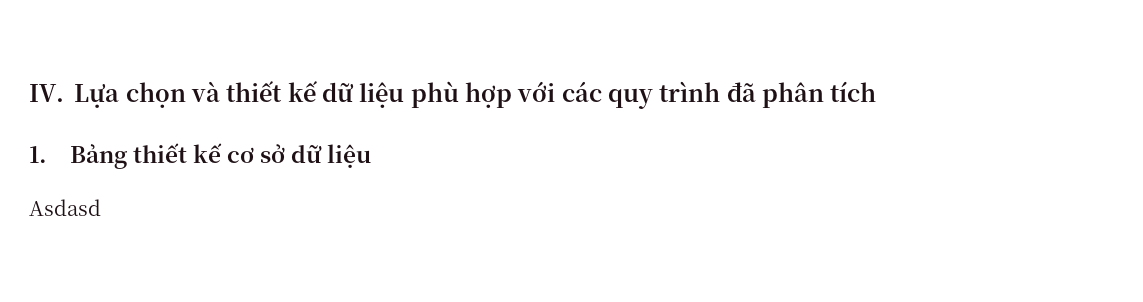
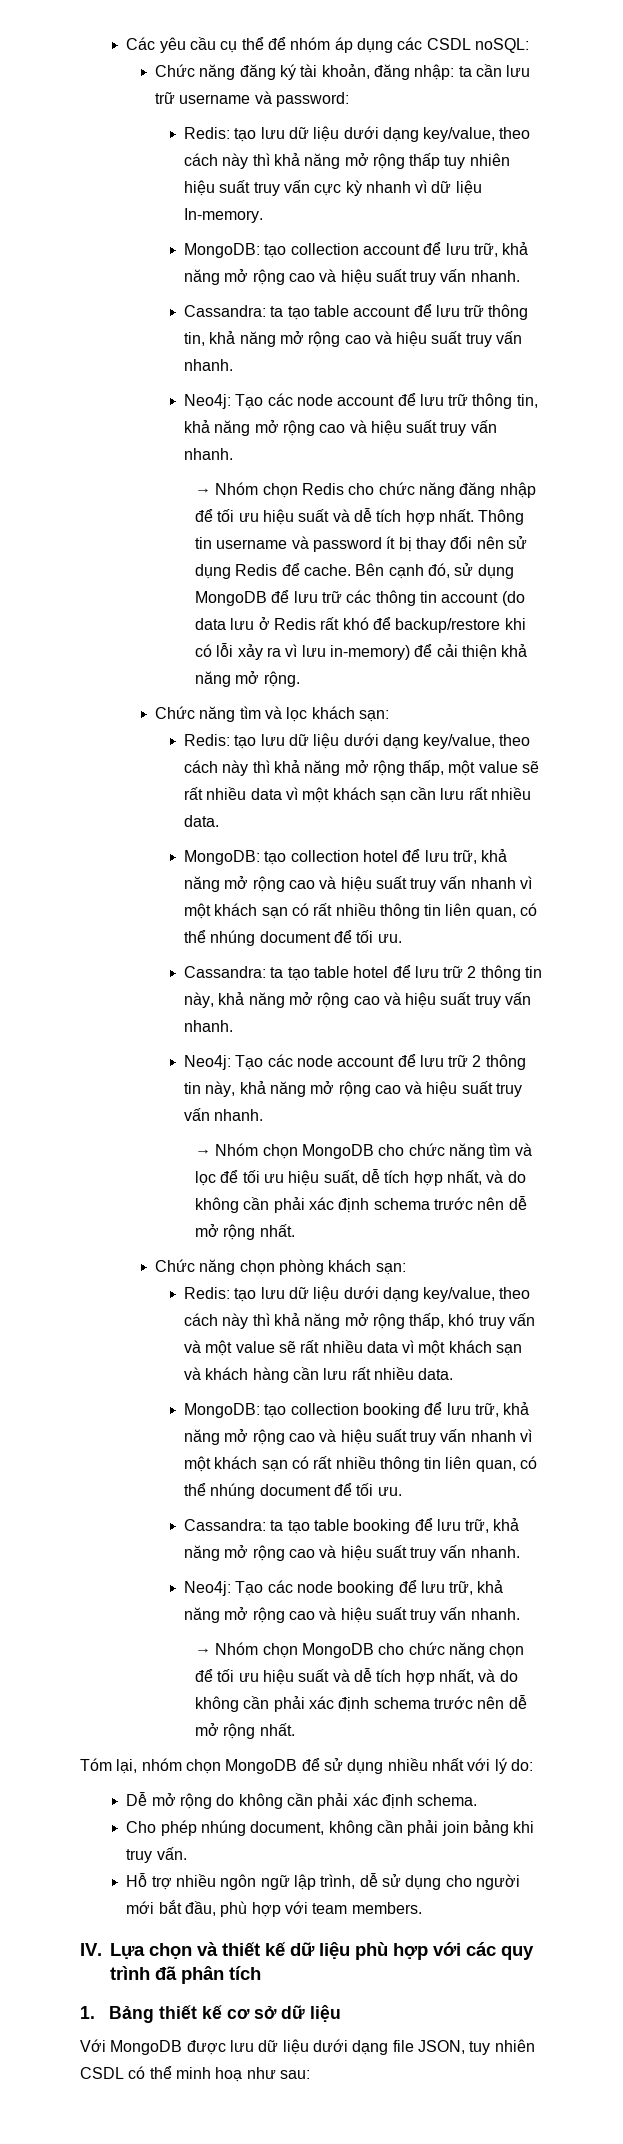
+ Các yêu cầu cụ thể để nhóm áp dụng các CSDL noSQL:
+ Chức năng đăng ký tài khoản, đăng nhập: ta cần lưu trữ username và password:
+ Redis: tạo lưu dữ liệu dưới dạng key/value, theo cách này thì khả năng mở rộng thấp tuy nhiên hiệu suất truy vấn cực kỳ nhanh vì dữ liệu In-memory.
+ MongoDB: tạo collection account để lưu trữ, khả năng mở rộng cao và hiệu suất truy vấn nhanh.
+ Cassandra: ta tạo table account để lưu trữ thông tin, khả năng mở rộng cao và hiệu suất truy vấn nhanh.
+ Neo4j: Tạo các node account để lưu trữ thông tin, khả năng mở rộng cao và hiệu suất truy vấn nhanh.
+ → Nhóm chọn Redis cho chức năng đăng nhập để tối ưu hiệu suất và dễ tích hợp nhất. Thông tin username và password ít bị thay đổi nên sử dụng Redis để cache. Bên cạnh đó, sử dụng MongoDB để lưu trữ các thông tin account (do data lưu ở Redis rất khó để backup/restore khi có lỗi xảy ra vì lưu in-memory) để cải thiện khả năng mở rộng.
+ Chức năng tìm và lọc khách sạn:
+ Redis: tạo lưu dữ liệu dưới dạng key/value, theo cách này thì khả năng mở rộng thấp, một value sẽ rất nhiều data vì một khách sạn cần lưu rất nhiều data.
+ MongoDB: tạo collection hotel để lưu trữ, khả năng mở rộng cao và hiệu suất truy vấn nhanh vì một khách sạn có rất nhiều thông tin liên quan, có thể nhúng document để tối ưu.
+ Cassandra: ta tạo table hotel để lưu trữ 2 thông tin này, khả năng mở rộng cao và hiệu suất truy vấn nhanh.
+ Neo4j: Tạo các node account để lưu trữ 2 thông tin này, khả năng mở rộng cao và hiệu suất truy vấn nhanh.
+ → Nhóm chọn MongoDB cho chức năng tìm và lọc để tối ưu hiệu suất, dễ tích hợp nhất, và do không cần phải xác định schema trước nên dễ mở rộng nhất.
+ Chức năng chọn phòng khách sạn:
+ Redis: tạo lưu dữ liệu dưới dạng key/value, theo cách này thì khả năng mở rộng thấp, khó truy vấn và một value sẽ rất nhiều data vì một khách sạn và khách hàng cần lưu rất nhiều data.
+ MongoDB: tạo collection booking để lưu trữ, khả năng mở rộng cao và hiệu suất truy vấn nhanh vì một khách sạn có rất nhiều thông tin liên quan, có thể nhúng document để tối ưu.
+ Cassandra: ta tạo table booking để lưu trữ, khả năng mở rộng cao và hiệu suất truy vấn nhanh.
+ Neo4j: Tạo các node booking để lưu trữ, khả năng mở rộng cao và hiệu suất truy vấn nhanh.
+ → Nhóm chọn MongoDB cho chức năng chọn để tối ưu hiệu suất và dễ tích hợp nhất, và do không cần phải xác định schema trước nên dễ mở rộng nhất.
+ Tóm lại, nhóm chọn MongoDB để sử dụng nhiều nhất với lý do:
+ Dễ mở rộng do không cần phải xác định schema.
+ Cho phép nhúng document, không cần phải join bảng khi truy vấn.
+ Hỗ trợ nhiều ngôn ngữ lập trình, dễ sử dụng cho người mới bắt đầu, phù hợp với team members.
- Asdasd
+ Với MongoDB được lưu dữ liệu dưới dạng file JSON, tuy nhiên CSDL có thể minh hoạ như sau:

